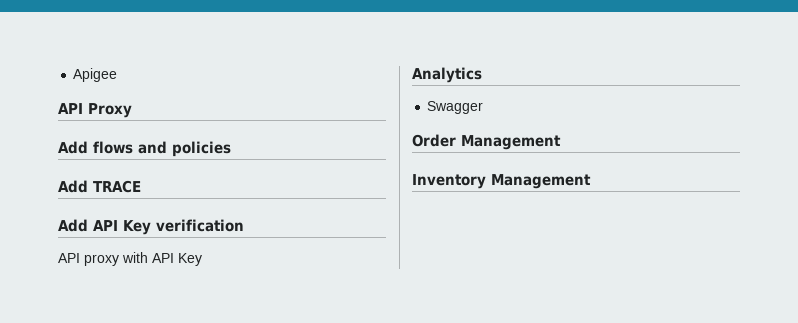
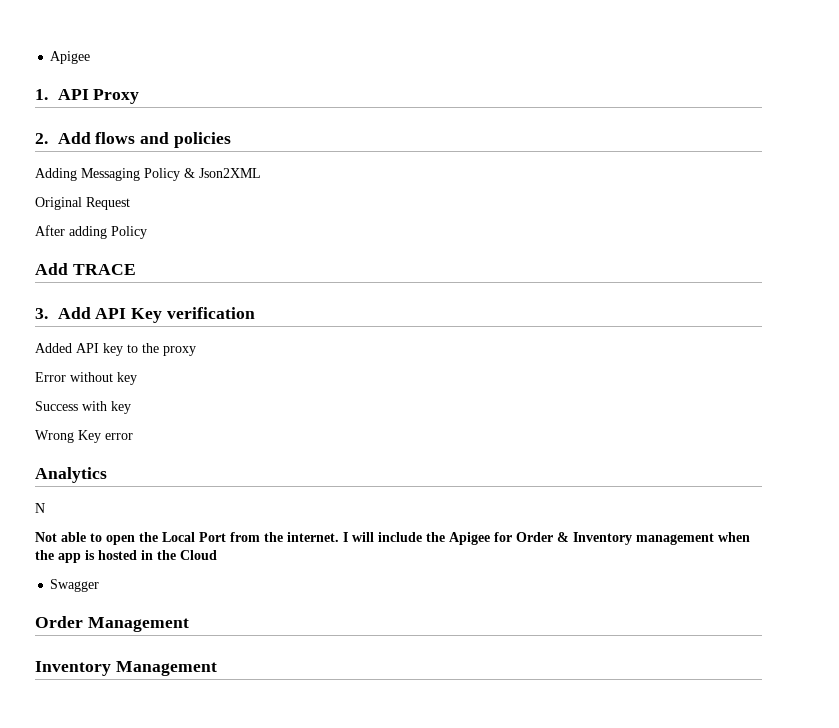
- API Proxy
+ 1. API Proxy
- Add flows and policies
+ 2. Add flows and policies
+ Adding Messaging Policy & Json2XML
+ Original Request
+ After adding Policy
- Add API Key verification
+ 3. Add API Key verification
- API proxy with API Key
+ Added API key to the proxy
+ Error without key
+ Success with key
+ Wrong Key error
+ N
+ Not able to open the Local Port from the internet. I will include the Apigee for Order & Inventory management when the app is hosted in the Cloud

